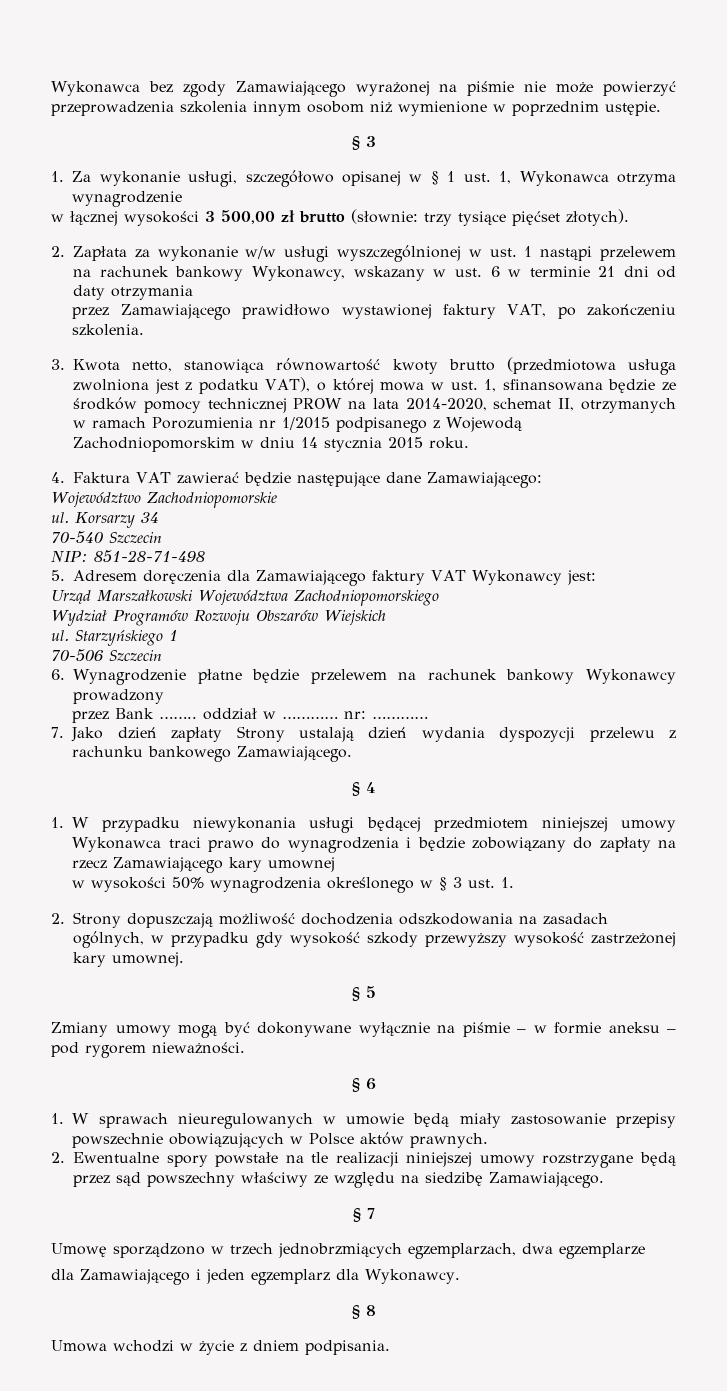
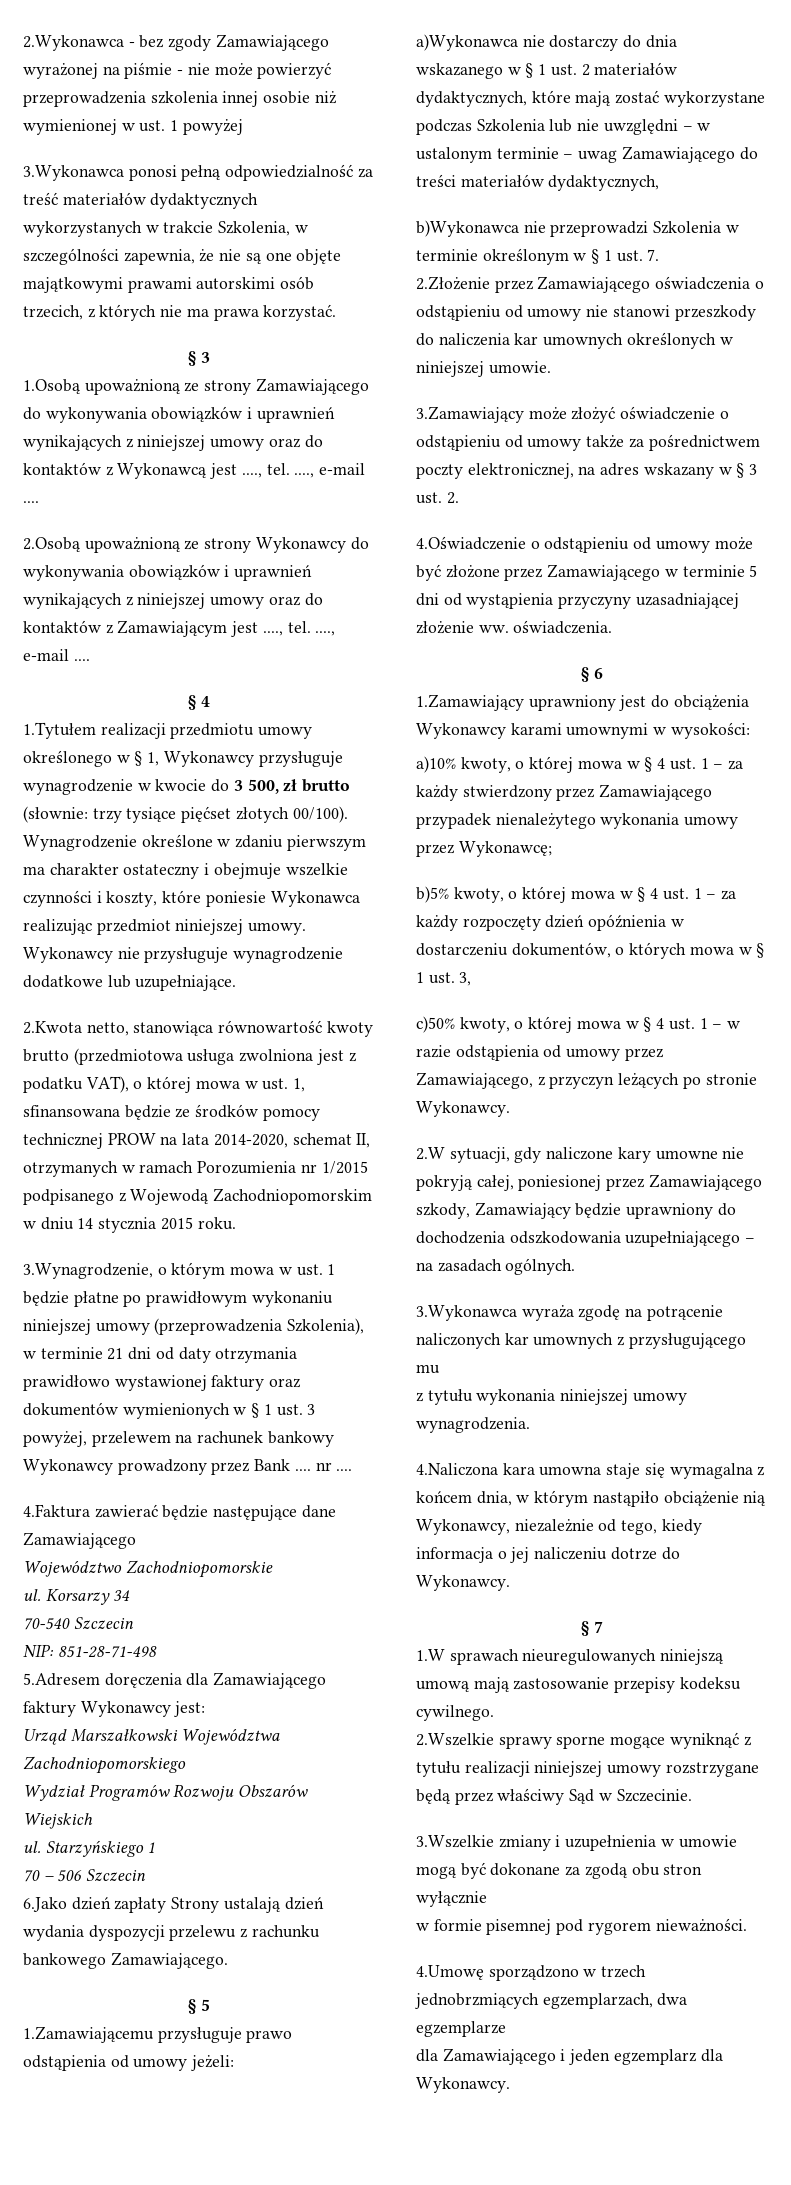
- Wykonawca bez zgody Zamawiającego wyrażonej na piśmie nie może powierzyć przeprowadzenia szkolenia innym osobom niż wymienione w poprzednim ustępie.
+ 2.Wykonawca - bez zgody Zamawiającego wyrażonej na piśmie - nie może powierzyć przeprowadzenia szkolenia innej osobie niż wymienionej w ust. 1 powyżej
+ 3.Wykonawca ponosi pełną odpowiedzialność za treść materiałów dydaktycznych wykorzystanych w trakcie Szkolenia, w szczególności zapewnia, że nie są one objęte majątkowymi prawami autorskimi osób trzecich, z których nie ma prawa korzystać.
  § 3
- 1. Za wykonanie usługi, szczegółowo opisanej w § 1 ust. 1, Wykonawca otrzyma wynagrodzenie
- w łącznej wysokości 3 500,00 zł brutto (słownie:
+ 1.Osobą upoważnioną ze strony Zamawiającego do wykonywania obowiązków i uprawnień wynikających z niniejszej umowy oraz do kontaktów z Wykonawcą jest ...., tel. ...., e-mail ....
+ 2.Osobą upoważnioną ze strony Wykonawcy do wykonywania obowiązków i uprawnień wynikających z niniejszej umowy oraz do kontaktów z Zamawiającym jest ...., tel. ...., e-mail ....
+ § 4
+ 1.Tytułem realizacji przedmiotu umowy określonego w § 1, Wykonawcy przysługuje wynagrodzenie w kwocie do 3 500, zł brutto (słownie:
- trzy tysiące pięćset złotych).
- 2. Zapłata za wykonanie w/w usługi wyszczególnionej w ust. 1 nastąpi przelewem na rachunek bankowy Wykonawcy, wskazany w ust. 6 w terminie 21 dni od daty otrzymania
- przez Zamawiającego prawidłowo wystawionej faktury VAT, po zakończeniu szkolenia.
- 3. Kwota netto, stanowiąca równowartość kwoty brutto (przedmiotowa usługa zwolniona jest z podatku VAT), o której mowa w ust. 1, sfinansowana będzie ze środków pomocy technicznej PROW na lata 2014-2020, schemat II, otrzymanych w ramach Porozumienia nr 1/2015 podpisanego z Wojewodą Zachodniopomorskim w dniu 14 stycznia 2015 roku.
+ trzy tysiące pięćset złotych 00/100). Wynagrodzenie określone w zdaniu pierwszym ma charakter ostateczny i obejmuje wszelkie czynności i koszty, które poniesie Wykonawca realizując przedmiot niniejszej umowy. Wykonawcy nie przysługuje wynagrodzenie dodatkowe lub uzupełniające.
+ 2.Kwota netto, stanowiąca równowartość kwoty brutto (przedmiotowa usługa zwolniona jest z podatku VAT), o której mowa w ust. 1, sfinansowana będzie ze środków pomocy technicznej PROW na lata 2014-2020, schemat II, otrzymanych w ramach Porozumienia nr 1/2015 podpisanego z Wojewodą Zachodniopomorskim w dniu 14 stycznia 2015 roku.
- 4. Faktura VAT zawierać będzie następujące dane Zamawiającego:
+ 3.Wynagrodzenie, o którym mowa w ust. 1 będzie płatne po prawidłowym wykonaniu niniejszej umowy (przeprowadzenia Szkolenia), w terminie 21 dni od daty otrzymania prawidłowo wystawionej faktury oraz dokumentów wymienionych w § 1 ust. 3 powyżej, przelewem na rachunek bankowy Wykonawcy prowadzony przez Bank .... nr ....
+ 4.Faktura zawierać będzie następujące dane Zamawiającego
- 5. Adresem doręczenia dla Zamawiającego faktury VAT Wykonawcy jest:
+ 5.Adresem doręczenia dla Zamawiającego faktury Wykonawcy jest:
- 70-506 Szczecin
- 6. Wynagrodzenie płatne będzie przelewem na rachunek bankowy Wykonawcy prowadzony
- przez Bank …….. oddział w ………… nr: …………
- 7. Jako dzień zapłaty Strony ustalają dzień wydania dyspozycji przelewu z rachunku bankowego Zamawiającego.
+ 70 – 506 Szczecin
+ 6.Jako dzień zapłaty Strony ustalają dzień wydania dyspozycji przelewu z rachunku bankowego Zamawiającego.
- § 4
- 1. W przypadku niewykonania usługi będącej przedmiotem niniejszej umowy Wykonawca traci prawo do wynagrodzenia i będzie zobowiązany do zapłaty na rzecz Zamawiającego kary umownej
- w wysokości 50% wynagrodzenia określonego w § 3 ust. 1.
- 2. Strony dopuszczają możliwość dochodzenia odszkodowania na zasadach ogólnych, w przypadku gdy wysokość szkody przewyższy wysokość zastrzeżonej kary umownej.
  § 5
- Zmiany umowy mogą być dokonywane wyłącznie na piśmie – w formie aneksu – pod rygorem nieważności.
+ 1.Zamawiającemu przysługuje prawo odstąpienia od umowy jeżeli:
+ a)Wykonawca nie dostarczy do dnia wskazanego w § 1 ust. 2 materiałów dydaktycznych, które mają zostać wykorzystane podczas Szkolenia lub nie uwzględni – w ustalonym terminie – uwag Zamawiającego do treści materiałów dydaktycznych,
+ b)Wykonawca nie przeprowadzi Szkolenia w terminie określonym w § 1 ust. 7.
+ 2.Złożenie przez Zamawiającego oświadczenia o odstąpieniu od umowy nie stanowi przeszkody do naliczenia kar umownych określonych w niniejszej umowie.
+ 3.Zamawiający może złożyć oświadczenie o odstąpieniu od umowy także za pośrednictwem poczty elektronicznej, na adres wskazany w § 3 ust. 2.
+ 4.Oświadczenie o odstąpieniu od umowy może być złożone przez Zamawiającego w terminie 5 dni od wystąpienia przyczyny uzasadniającej złożenie ww. oświadczenia.
  § 6
- 1. W sprawach nieuregulowanych w umowie będą miały zastosowanie przepisy powszechnie obowiązujących w Polsce aktów prawnych.
- 2. Ewentualne spory powstałe na tle realizacji niniejszej umowy rozstrzygane będą przez sąd powszechny właściwy ze względu na siedzibę Zamawiającego.
+ 1.Zamawiający uprawniony jest do obciążenia Wykonawcy karami umownymi w wysokości:
+ a)10% kwoty, o której mowa w § 4 ust. 1 – za każdy stwierdzony przez Zamawiającego przypadek nienależytego wykonania umowy przez Wykonawcę;
+ b)5% kwoty, o której mowa w § 4 ust. 1 – za każdy rozpoczęty dzień opóźnienia w dostarczeniu dokumentów, o których mowa w § 1 ust. 3,
+ c)50% kwoty, o której mowa w § 4 ust. 1 – w razie odstąpienia od umowy przez Zamawiającego, z przyczyn leżących po stronie Wykonawcy.
+ 2.W sytuacji, gdy naliczone kary umowne nie pokryją całej, poniesionej przez Zamawiającego szkody, Zamawiający będzie uprawniony do dochodzenia odszkodowania uzupełniającego – na zasadach ogólnych.
+ 3.Wykonawca wyraża zgodę na potrącenie naliczonych kar umownych z przysługującego mu
+ z tytułu wykonania niniejszej umowy wynagrodzenia.
+ 4.Naliczona kara umowna staje się wymagalna z końcem dnia, w którym nastąpiło obciążenie nią Wykonawcy, niezależnie od tego, kiedy informacja o jej naliczeniu dotrze do Wykonawcy.
  § 7
- Umowę sporządzono w trzech jednobrzmiących egzemplarzach, dwa egzemplarze
+ 1.W sprawach nieuregulowanych niniejszą umową mają zastosowanie przepisy kodeksu cywilnego.
+ 2.Wszelkie sprawy sporne mogące wyniknąć z tytułu realizacji niniejszej umowy rozstrzygane będą przez właściwy Sąd w Szczecinie.
+ 3.Wszelkie zmiany i uzupełnienia w umowie mogą być dokonane za zgodą obu stron wyłącznie
+ w formie pisemnej pod rygorem nieważności.
+ 4.Umowę sporządzono w trzech jednobrzmiących egzemplarzach, dwa egzemplarze
- § 8
- Umowa wchodzi w życie z dniem podpisania.

